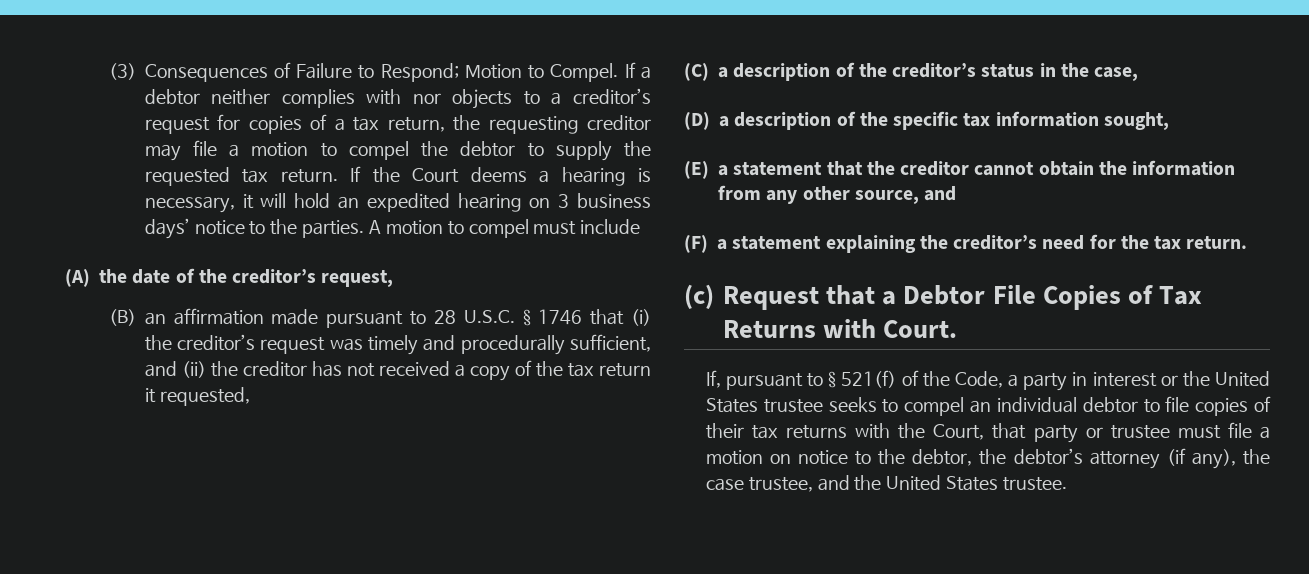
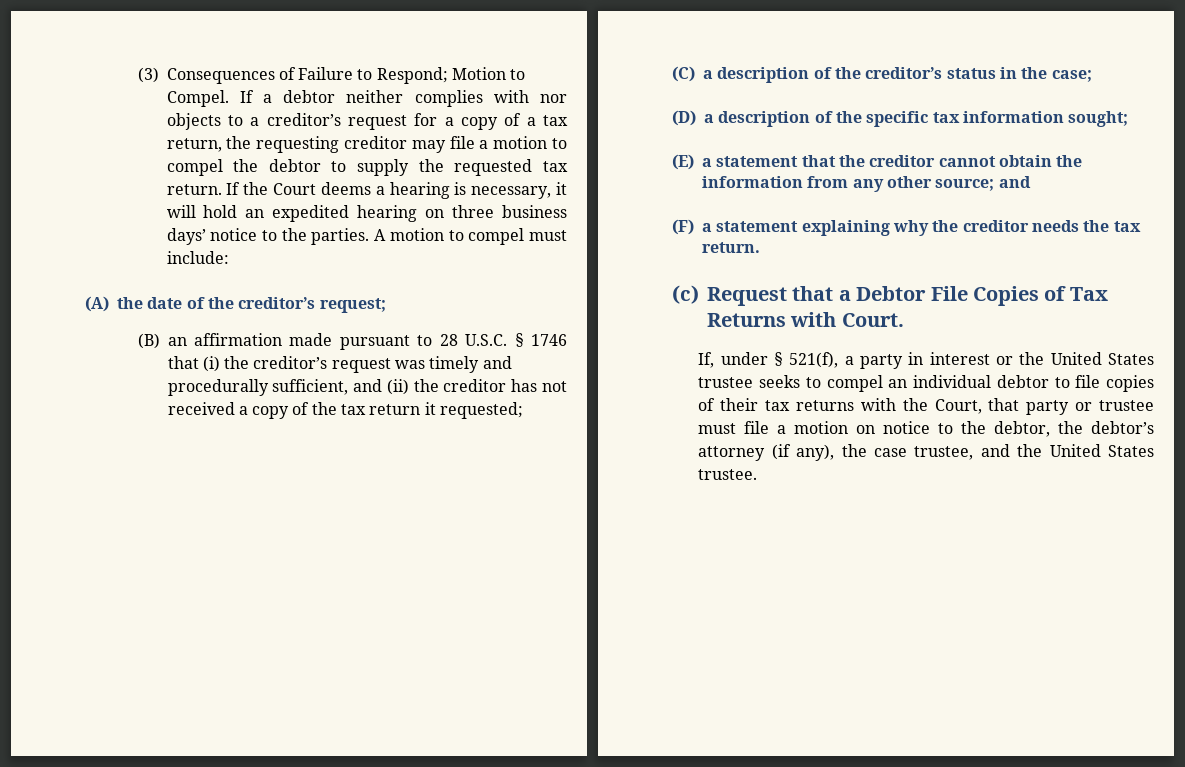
- If a debtor neither complies with nor objects to a creditor’s request for copies of a tax return, the requesting creditor may file a motion to compel the debtor to supply the requested tax return.
+ If a debtor neither complies with nor objects to a creditor’s request for a copy of a tax return, the requesting creditor may file a motion to compel the debtor to supply the requested tax return.
- If the Court deems a hearing is necessary, it will hold an expedited hearing on 3 business days’ notice to the parties.
+ If the Court deems a hearing is necessary, it will hold an expedited hearing on three business days’ notice to the parties.
- A motion to compel must include
+ A motion to compel must include:
- (A) the date of the creditor’s request,
+ (A) the date of the creditor’s request;
- (B) an affirmation made pursuant to 28 U.S.C. § 1746 that (i) the creditor’s request was timely and procedurally sufficient, and (ii) the creditor has not received a copy of the tax return it requested,
+ (B) an affirmation made pursuant to 28 U.S.C. § 1746 that (i) the creditor’s request was timely and procedurally sufficient, and (ii) the creditor has not received a copy of the tax return it requested;
- (C) a description of the creditor’s status in the case,
+ (C) a description of the creditor’s status in the case;
- (D) a description of the specific tax information sought,
+ (D) a description of the specific tax information sought;
- (E) a statement that the creditor cannot obtain the information from any other source, and
+ (E) a statement that the creditor cannot obtain the information from any other source; and
- (F) a statement explaining the creditor’s need for the tax return.
+ (F) a statement explaining why the creditor needs the tax return.
- If, pursuant to § 521(f) of the Code, a party in interest or the United States trustee seeks to compel an individual debtor to file copies of their tax returns with the Court, that party or trustee must file a motion on notice to the debtor, the debtor’s attorney (if any), the case trustee, and the United States trustee.
+ If, under § 521(f), a party in interest or the United States trustee seeks to compel an individual debtor to file copies of their tax returns with the Court, that party or trustee must file a motion on notice to the debtor, the debtor’s attorney (if any), the case trustee, and the United States trustee.

